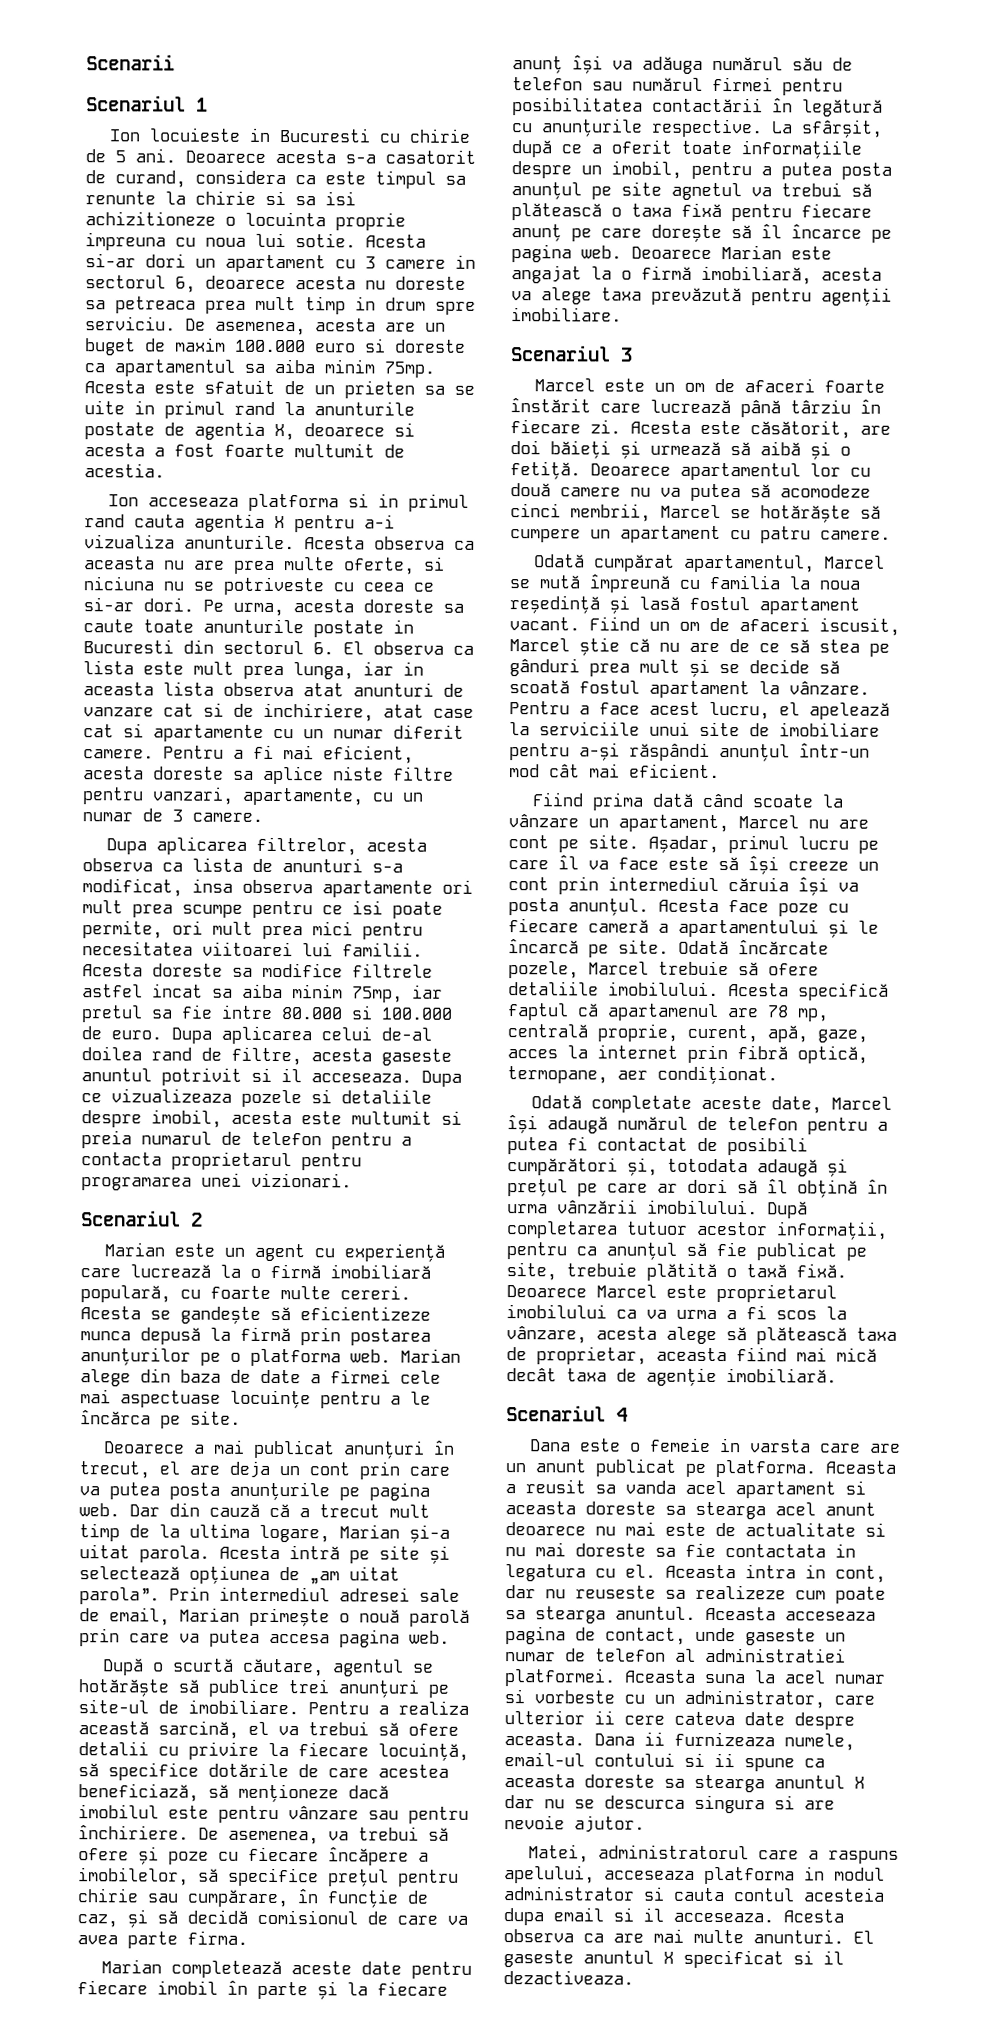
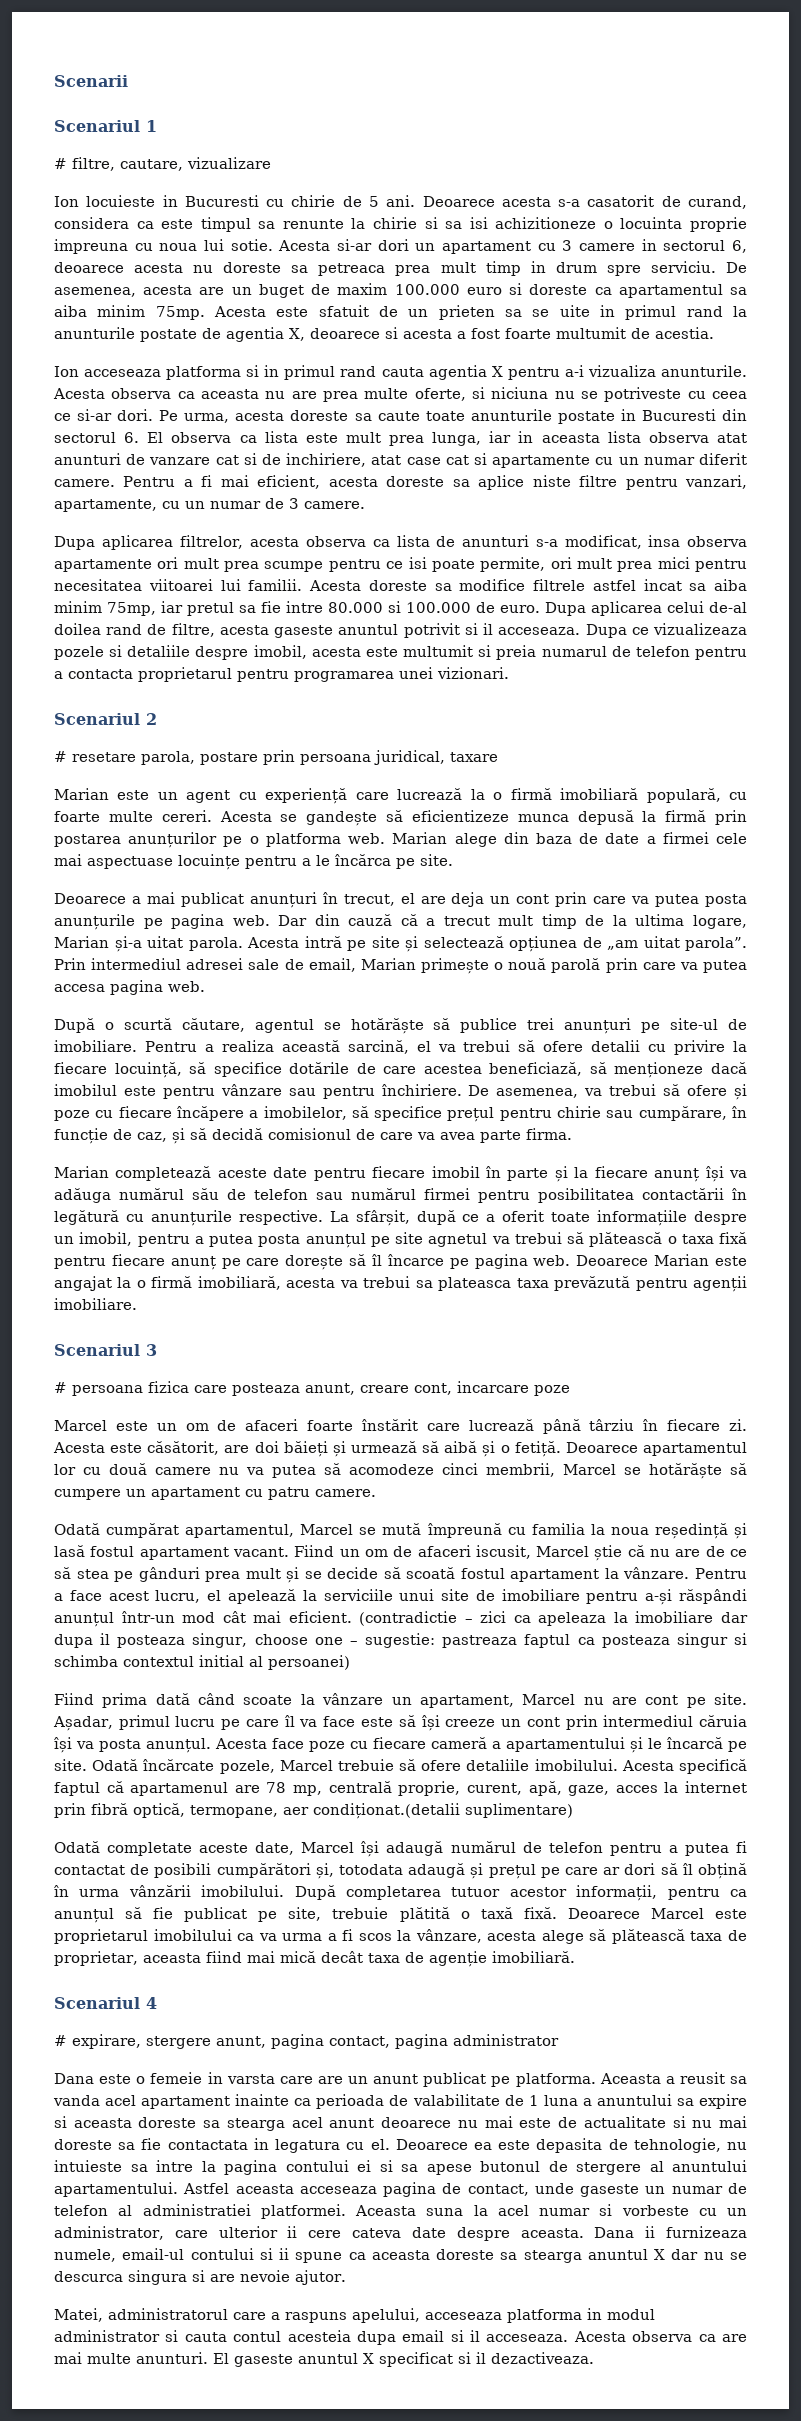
+ # filtre, cautare, vizualizare
+ # resetare parola, postare prin persoana juridical, taxare
- Deoarece Marian este angajat la o firmă imobiliară, acesta va alege taxa prevăzută pentru agenții imobiliare.
+ Deoarece Marian este angajat la o firmă imobiliară, acesta va trebui sa plateasca taxa prevăzută pentru agenții imobiliare.
+ # persoana fizica care posteaza anunt, creare cont, incarcare poze
+ (contradictie – zici ca apeleaza la imobiliare dar dupa il posteaza singur, choose one – sugestie: pastreaza faptul ca posteaza singur si schimba contextul initial al persoanei)
- Acesta specifică faptul că apartamenul are 78 mp, centrală proprie, curent, apă, gaze, acces la internet prin fibră optică, termopane, aer condiționat.
+ Acesta specifică faptul că apartamenul are 78 mp, centrală proprie, curent, apă, gaze, acces la internet prin fibră optică, termopane, aer condiționat.(detalii suplimentare)
+ # expirare, stergere anunt, pagina contact, pagina administrator
- Aceasta a reusit sa vanda acel apartament si aceasta doreste sa stearga acel anunt deoarece nu mai este de actualitate si nu mai doreste sa fie contactata in legatura cu el.
+ Aceasta a reusit sa vanda acel apartament inainte ca perioada de valabilitate de 1 luna a anuntului sa expire si aceasta doreste sa stearga acel anunt deoarece nu mai este de actualitate si nu mai doreste sa fie contactata in legatura cu el.
- Aceasta intra in cont, dar nu reuseste sa realizeze cum poate sa stearga anuntul. Aceasta acceseaza pagina de contact, unde gaseste un numar de telefon al administratiei platformei.
+ Deoarece ea este depasita de tehnologie, nu intuieste sa intre la pagina contului ei si sa apese butonul de stergere al anuntului apartamentului. Astfel aceasta acceseaza pagina de contact, unde gaseste un numar de telefon al administratiei platformei.

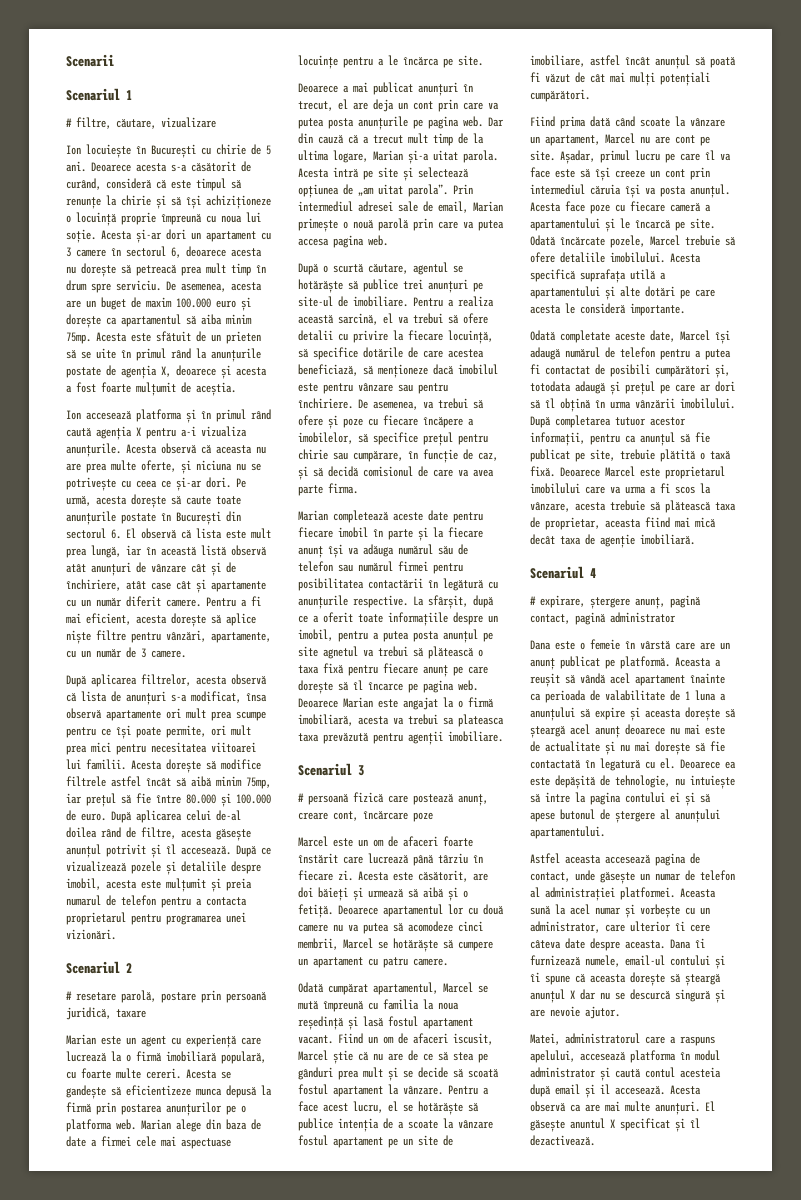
- # filtre, cautare, vizualizare
+ # filtre, căutare, vizualizare
- Ion locuieste in Bucuresti cu chirie de 5 ani.
+ Ion locuiește în București cu chirie de 5 ani.
- Deoarece acesta s-a casatorit de curand, considera ca este timpul sa renunte la chirie si sa isi achizitioneze o locuinta proprie impreuna cu noua lui sotie. Acesta si-ar dori un apartament cu 3 camere in sectorul 6, deoarece acesta nu doreste sa petreaca prea mult timp in drum spre serviciu.
+ Deoarece acesta s-a căsătorit de curând, consideră că este timpul să renunțe la chirie și să își achiziționeze o locuință proprie împreună cu noua lui soție. Acesta și-ar dori un apartament cu 3 camere în sectorul 6, deoarece acesta nu dorește să petreacă prea mult timp în drum spre serviciu.
- De asemenea, acesta are un buget de maxim 100.000 euro si doreste ca apartamentul sa aiba minim 75mp.
+ De asemenea, acesta are un buget de maxim 100.000 euro și dorește ca apartamentul să aiba minim 75mp.
- Acesta este sfatuit de un prieten sa se uite in primul rand la anunturile postate de agentia X, deoarece si acesta a fost foarte multumit de acestia.
- Ion acceseaza platforma si in primul rand cauta agentia X pentru a-i vizualiza anunturile. Acesta observa ca aceasta nu are prea multe oferte, si niciuna nu se potriveste cu ceea ce si-ar dori.
+ Acesta este sfătuit de un prieten să se uite în primul rând la anunțurile postate de agenția X, deoarece și acesta a fost foarte mulțumit de aceștia.
+ Ion accesează platforma și în primul rând caută agenția X pentru a-i vizualiza anunțurile. Acesta observă că aceasta nu are prea multe oferte, și niciuna nu se potrivește cu ceea ce și-ar dori.
- Pe urma, acesta doreste sa caute toate anunturile postate in Bucuresti din sectorul 6. El observa ca lista este mult prea lunga, iar in aceasta lista observa atat anunturi de vanzare cat si de inchiriere, atat case cat si apartamente cu un numar diferit camere.
+ Pe urmă, acesta dorește să caute toate anunțurile postate în București din sectorul 6. El observă că lista este mult prea lungă, iar în această listă observă atât anunțuri de vânzare cât și de închiriere, atât case cât și apartamente cu un număr diferit camere.
- Pentru a fi mai eficient, acesta doreste sa aplice niste filtre pentru vanzari, apartamente, cu un numar de 3 camere.
+ Pentru a fi mai eficient, acesta dorește să aplice niște filtre pentru vânzări, apartamente, cu un număr de 3 camere.
- Dupa aplicarea filtrelor, acesta observa ca lista de anunturi s-a modificat, insa observa apartamente ori mult prea scumpe pentru ce isi poate permite, ori mult prea mici pentru necesitatea viitoarei lui familii.
+ După aplicarea filtrelor, acesta observă că lista de anunțuri s-a modificat, însa observă apartamente ori mult prea scumpe pentru ce își poate permite, ori mult prea mici pentru necesitatea viitoarei lui familii.
- Acesta doreste sa modifice filtrele astfel incat sa aiba minim 75mp, iar pretul sa fie intre 80.000 si 100.000 de euro.
+ Acesta dorește să modifice filtrele astfel încât să aibă minim 75mp, iar prețul să fie între 80.000 și 100.000 de euro.
- Dupa aplicarea celui de-al doilea rand de filtre, acesta gaseste anuntul potrivit si il acceseaza. Dupa ce vizualizeaza pozele si detaliile despre imobil, acesta este multumit si preia numarul de telefon pentru a contacta proprietarul pentru programarea unei vizionari.
+ După aplicarea celui de-al doilea rând de filtre, acesta găsește anunțul potrivit și îl accesează. După ce vizualizează pozele și detaliile despre imobil, acesta este mulțumit și preia numarul de telefon pentru a contacta proprietarul pentru programarea unei vizionări.
- # resetare parola, postare prin persoana juridical, taxare
+ # resetare parolă, postare prin persoană juridică, taxare
- # persoana fizica care posteaza anunt, creare cont, incarcare poze
+ # persoană fizică care postează anunț, creare cont, încărcare poze
- Pentru a face acest lucru, el apelează la serviciile unui site de imobiliare pentru a-și răspândi anunțul într-un mod cât mai eficient. (contradictie – zici ca apeleaza la imobiliare dar dupa il posteaza singur, choose one – sugestie: pastreaza faptul ca posteaza singur si schimba contextul initial al persoanei)
+ Pentru a face acest lucru, el se hotărăște să publice intenția de a scoate la vânzare fostul apartament pe un site de imobiliare, astfel încât anunțul să poată fi văzut de cât mai mulți potențiali cumpărători.
- Acesta specifică faptul că apartamenul are 78 mp, centrală proprie, curent, apă, gaze, acces la internet prin fibră optică, termopane, aer condiționat.(detalii suplimentare)
+ Acesta specifică suprafața utilă a apartamentului și alte dotări pe care acesta le consideră importante.
- Deoarece Marcel este proprietarul imobilului ca va urma a fi scos la vânzare, acesta alege să plătească taxa de proprietar, aceasta fiind mai mică decât taxa de agenție imobiliară.
+ Deoarece Marcel este proprietarul imobilului care va urma a fi scos la vânzare, acesta trebuie să plătească taxa de proprietar, aceasta fiind mai mică decât taxa de agenție imobiliară.
- # expirare, stergere anunt, pagina contact, pagina administrator
+ # expirare, ștergere anunț, pagină contact, pagină administrator
- Dana este o femeie in varsta care are un anunt publicat pe platforma.
+ Dana este o femeie în vârstă care are un anunț publicat pe platformă.
- Aceasta a reusit sa vanda acel apartament inainte ca perioada de valabilitate de 1 luna a anuntului sa expire si aceasta doreste sa stearga acel anunt deoarece nu mai este de actualitate si nu mai doreste sa fie contactata in legatura cu el.
+ Aceasta a reușit să vândă acel apartament înainte ca perioada de valabilitate de 1 luna a anunțului să expire și aceasta dorește să șteargă acel anunț deoarece nu mai este de actualitate și nu mai dorește să fie contactată în legatură cu el.
- Deoarece ea este depasita de tehnologie, nu intuieste sa intre la pagina contului ei si sa apese butonul de stergere al anuntului apartamentului. Astfel aceasta acceseaza pagina de contact, unde gaseste un numar de telefon al administratiei platformei.
+ Deoarece ea este depășită de tehnologie, nu intuiește să intre la pagina contului ei și să apese butonul de ștergere al anunțului apartamentului.
+ Astfel aceasta accesează pagina de contact, unde găsește un numar de telefon al administrației platformei.
- Aceasta suna la acel numar si vorbeste cu un administrator, care ulterior ii cere cateva date despre aceasta.
+ Aceasta sună la acel numar și vorbește cu un administrator, care ulterior îi cere câteva date despre aceasta.
- Dana ii furnizeaza numele, email-ul contului si ii spune ca aceasta doreste sa stearga anuntul X dar nu se descurca singura si are nevoie ajutor.
+ Dana îi furnizează numele, email-ul contului și îi spune că aceasta dorește să șteargă anunțul X dar nu se descurcă singură și are nevoie ajutor.
- Matei, administratorul care a raspuns apelului, acceseaza platforma in modul administrator si cauta contul acesteia dupa email si il acceseaza. Acesta observa ca are mai multe anunturi. El gaseste anuntul X specificat si il dezactiveaza.
+ Matei, administratorul care a raspuns apelului, accesează platforma în modul administrator și caută contul acesteia după email și il accesează. Acesta observă ca are mai multe anunțuri. El găsește anuntul X specificat și îl dezactivează.

